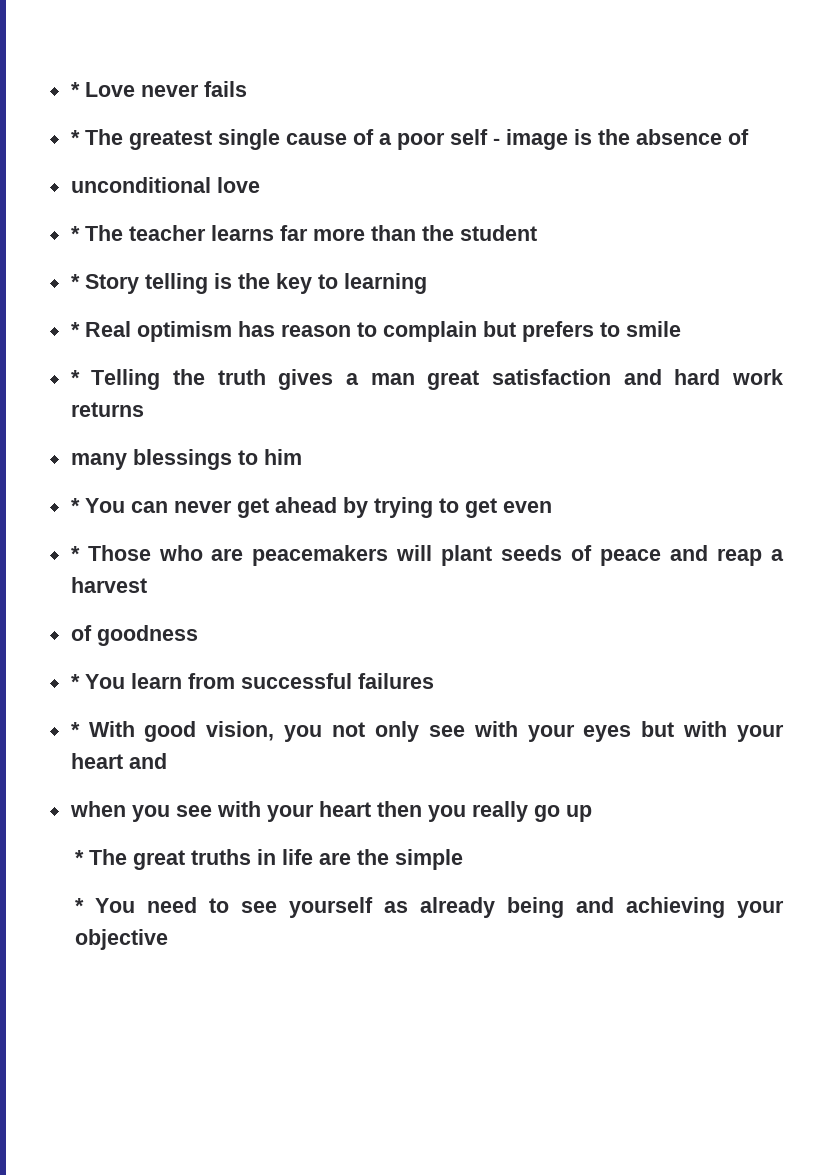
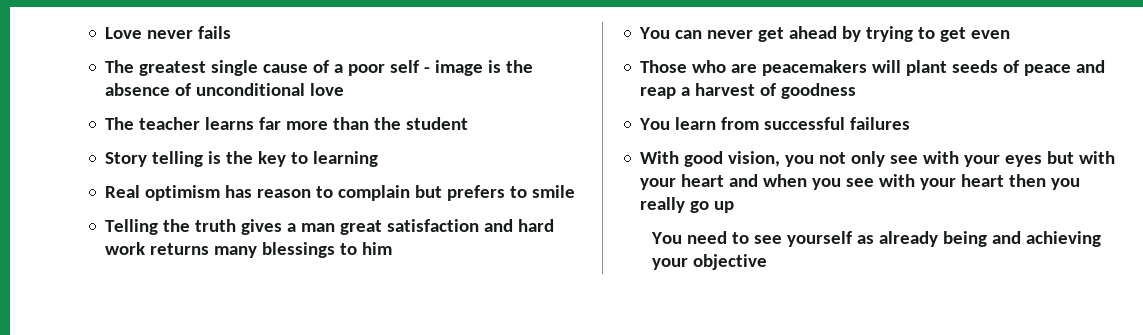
- * Love never fails
+ Love never fails
- * The greatest single cause of a poor self - image is the absence of
- unconditional love
+ The greatest single cause of a poor self - image is the absence of unconditional love
- * The teacher learns far more than the student
+ The teacher learns far more than the student
- * Story telling is the key to learning
+ Story telling is the key to learning
- * Real optimism has reason to complain but prefers to smile
+ Real optimism has reason to complain but prefers to smile
- * Telling the truth gives a man great satisfaction and hard work returns
- many blessings to him
+ Telling the truth gives a man great satisfaction and hard work returns many blessings to him
- * You can never get ahead by trying to get even
+ You can never get ahead by trying to get even
- * Those who are peacemakers will plant seeds of peace and reap a harvest
- of goodness
+ Those who are peacemakers will plant seeds of peace and reap a harvest of goodness
- * You learn from successful failures
+ You learn from successful failures
- * With good vision, you not only see with your eyes but with your heart and
- when you see with your heart then you really go up
+ With good vision, you not only see with your eyes but with your heart and when you see with your heart then you really go up
- * The great truths in life are the simple
- * You need to see yourself as already being and achieving your objective
+ You need to see yourself as already being and achieving your objective

